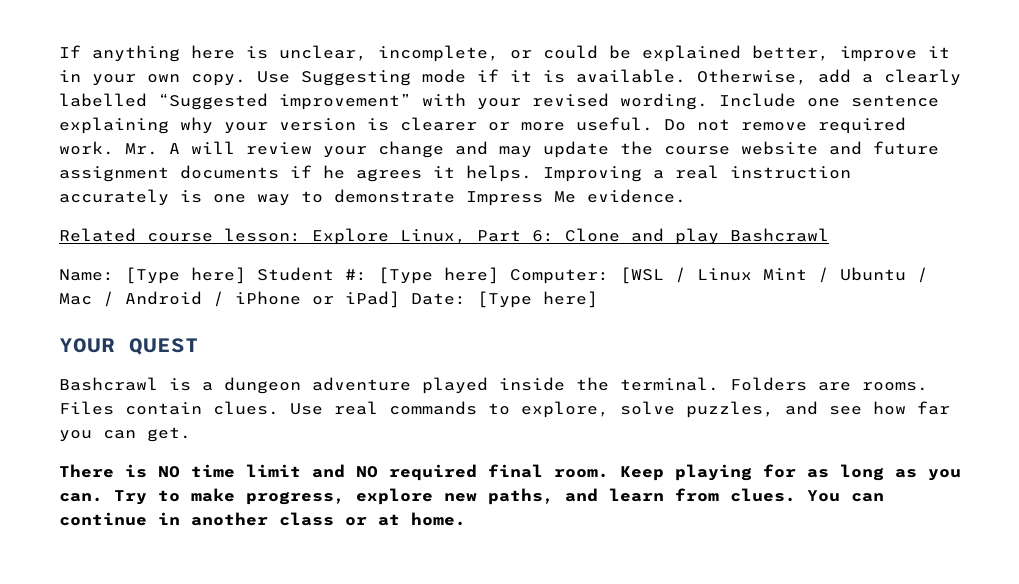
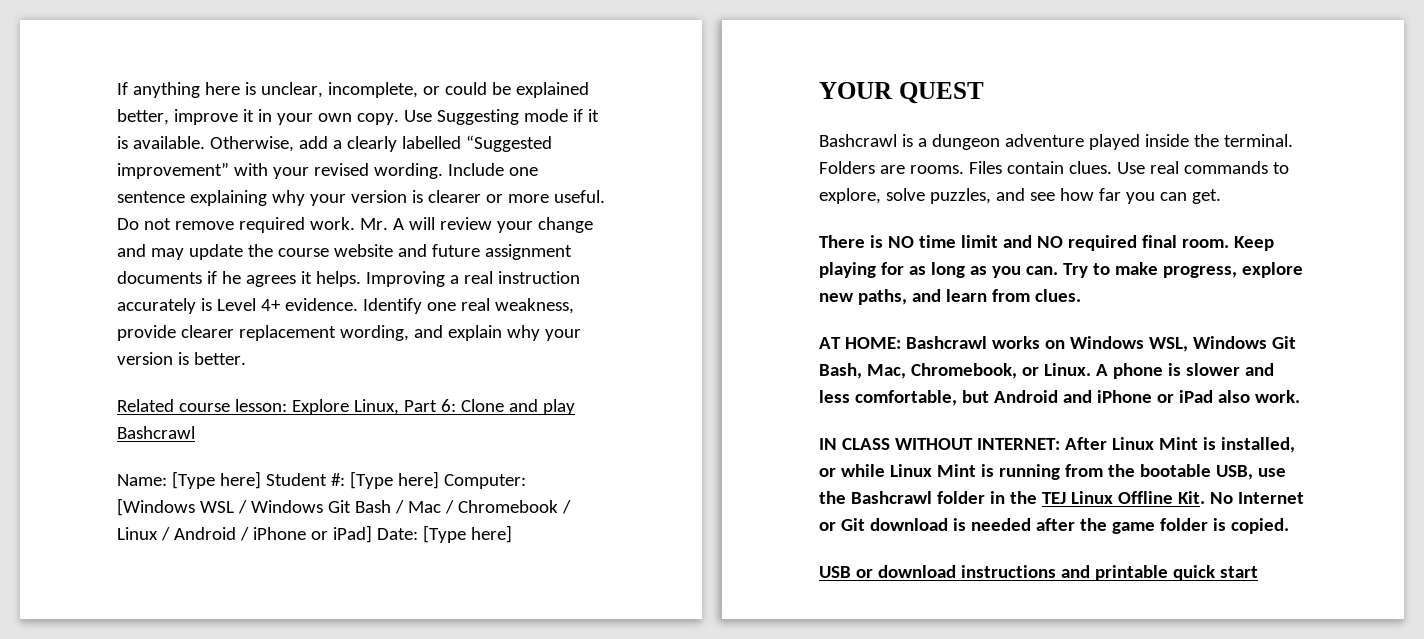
- Improving a real instruction accurately is one way to demonstrate Impress Me evidence.
+ Improving a real instruction accurately is Level 4+ evidence. Identify one real weakness, provide clearer replacement wording, and explain why your version is better.
- Name: [Type here] Student #: [Type here] Computer: [WSL / Linux Mint / Ubuntu / Mac / Android / iPhone or iPad] Date: [Type here]
+ Name: [Type here] Student #: [Type here] Computer: [Windows WSL / Windows Git Bash / Mac / Chromebook / Linux / Android / iPhone or iPad] Date: [Type here]
- Try to make progress, explore new paths, and learn from clues. You can continue in another class or at home.
+ Try to make progress, explore new paths, and learn from clues.
+ AT HOME: Bashcrawl works on Windows WSL, Windows Git Bash, Mac, Chromebook, or Linux. A phone is slower and less comfortable, but Android and iPhone or iPad also work.
+ IN CLASS WITHOUT INTERNET: After Linux Mint is installed, or while Linux Mint is running from the bootable USB, use the Bashcrawl folder in the TEJ Linux Offline Kit. No Internet or Git download is needed after the game folder is copied.
+ USB or download instructions and printable quick start

